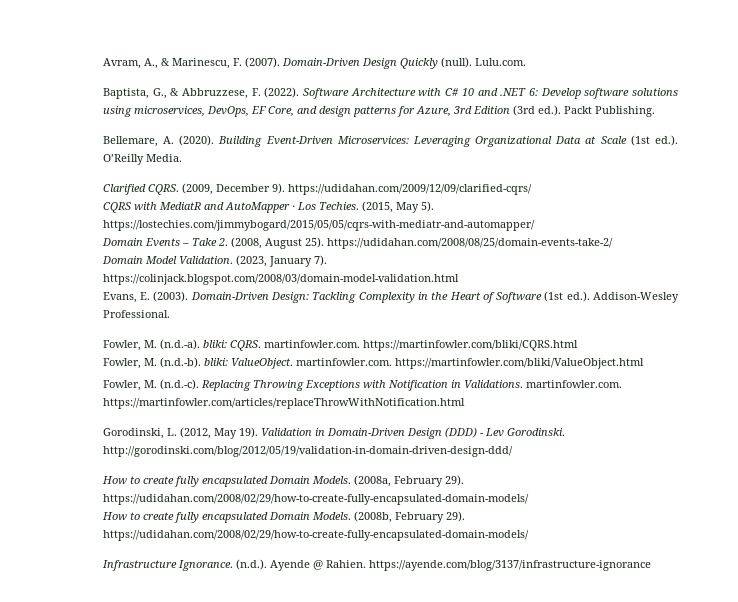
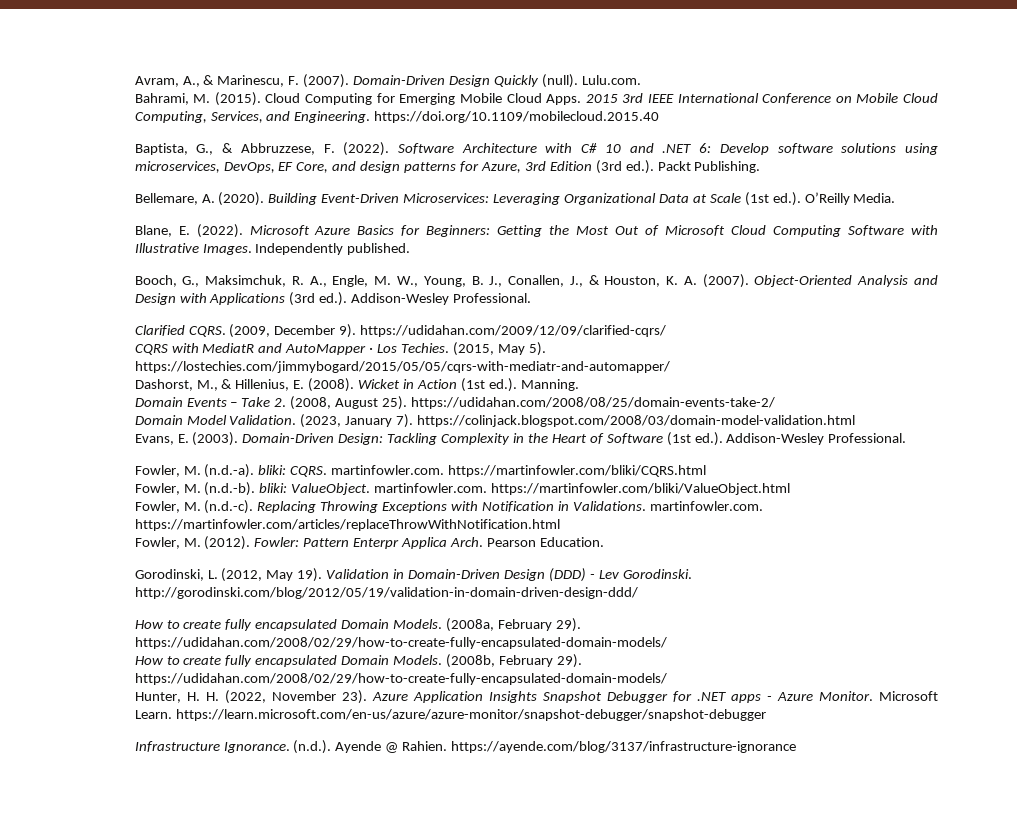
+ Bahrami, M. (2015). Cloud Computing for Emerging Mobile Cloud Apps. 2015 3rd IEEE International Conference on Mobile Cloud Computing, Services, and Engineering. https://doi.org/10.1109/mobilecloud.2015.40
+ Blane, E. (2022). Microsoft Azure Basics for Beginners: Getting the Most Out of Microsoft Cloud Computing Software with Illustrative Images. Independently published.
+ Booch, G., Maksimchuk, R. A., Engle, M. W., Young, B. J., Conallen, J., & Houston, K. A. (2007). Object-Oriented Analysis and Design with Applications (3rd ed.). Addison-Wesley Professional.
+ Dashorst, M., & Hillenius, E. (2008). Wicket in Action (1st ed.). Manning.
+ Fowler, M. (2012). Fowler: Pattern Enterpr Applica Arch. Pearson Education.
+ Hunter, H. H. (2022, November 23). Azure Application Insights Snapshot Debugger for .NET apps - Azure Monitor. Microsoft Learn. https://learn.microsoft.com/en-us/azure/azure-monitor/snapshot-debugger/snapshot-debugger

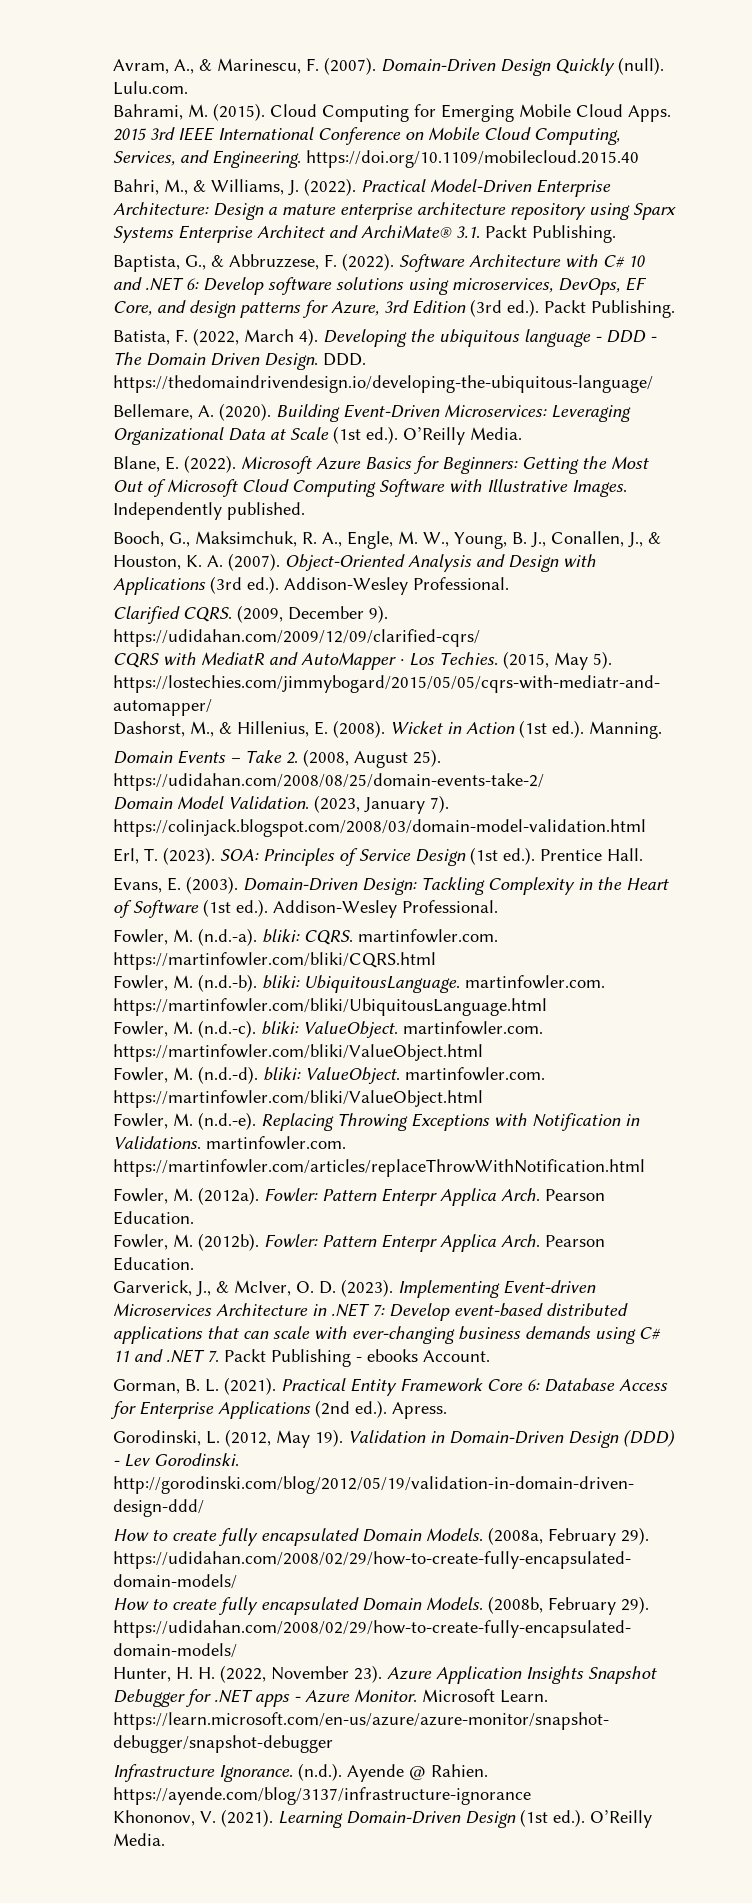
+ Bahri, M., & Williams, J. (2022). Practical Model-Driven Enterprise Architecture: Design a mature enterprise architecture repository using Sparx Systems Enterprise Architect and ArchiMate® 3.1. Packt Publishing.
+ Batista, F. (2022, March 4). Developing the ubiquitous language - DDD - The Domain Driven Design. DDD. https://thedomaindrivendesign.io/developing-the-ubiquitous-language/
+ Erl, T. (2023). SOA: Principles of Service Design (1st ed.). Prentice Hall.
- Fowler, M. (n.d.-b). bliki: ValueObject. martinfowler.com. https://martinfowler.com/bliki/ValueObject.html
- Fowler, M. (n.d.-c). Replacing Throwing Exceptions with Notification in Validations. martinfowler.com. https://martinfowler.com/articles/replaceThrowWithNotification.html
+ Fowler, M. (n.d.-b). bliki: UbiquitousLanguage. martinfowler.com. https://martinfowler.com/bliki/UbiquitousLanguage.html
+ Fowler, M. (n.d.-c). bliki: ValueObject. martinfowler.com. https://martinfowler.com/bliki/ValueObject.html
+ Fowler, M. (n.d.-d). bliki: ValueObject. martinfowler.com. https://martinfowler.com/bliki/ValueObject.html
+ Fowler, M. (n.d.-e). Replacing Throwing Exceptions with Notification in Validations. martinfowler.com. https://martinfowler.com/articles/replaceThrowWithNotification.html
- Fowler, M. (2012). Fowler: Pattern Enterpr Applica Arch. Pearson Education.
+ Fowler, M. (2012a). Fowler: Pattern Enterpr Applica Arch. Pearson Education.
+ Fowler, M. (2012b). Fowler: Pattern Enterpr Applica Arch. Pearson Education.
+ Garverick, J., & McIver, O. D. (2023). Implementing Event-driven Microservices Architecture in .NET 7: Develop event-based distributed applications that can scale with ever-changing business demands using C# 11 and .NET 7. Packt Publishing - ebooks Account.
+ Gorman, B. L. (2021). Practical Entity Framework Core 6: Database Access for Enterprise Applications (2nd ed.). Apress.
+ Khononov, V. (2021). Learning Domain-Driven Design (1st ed.). O’Reilly Media.

